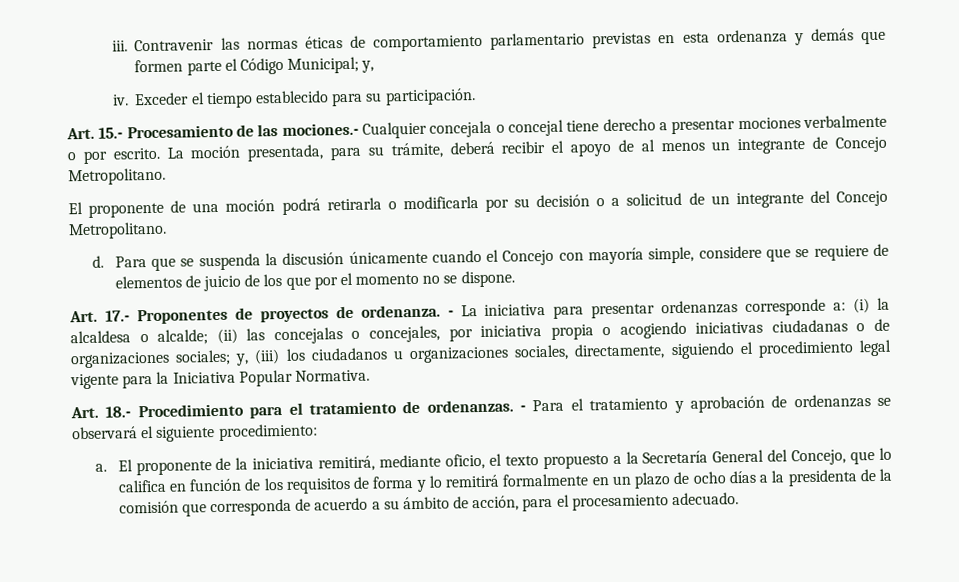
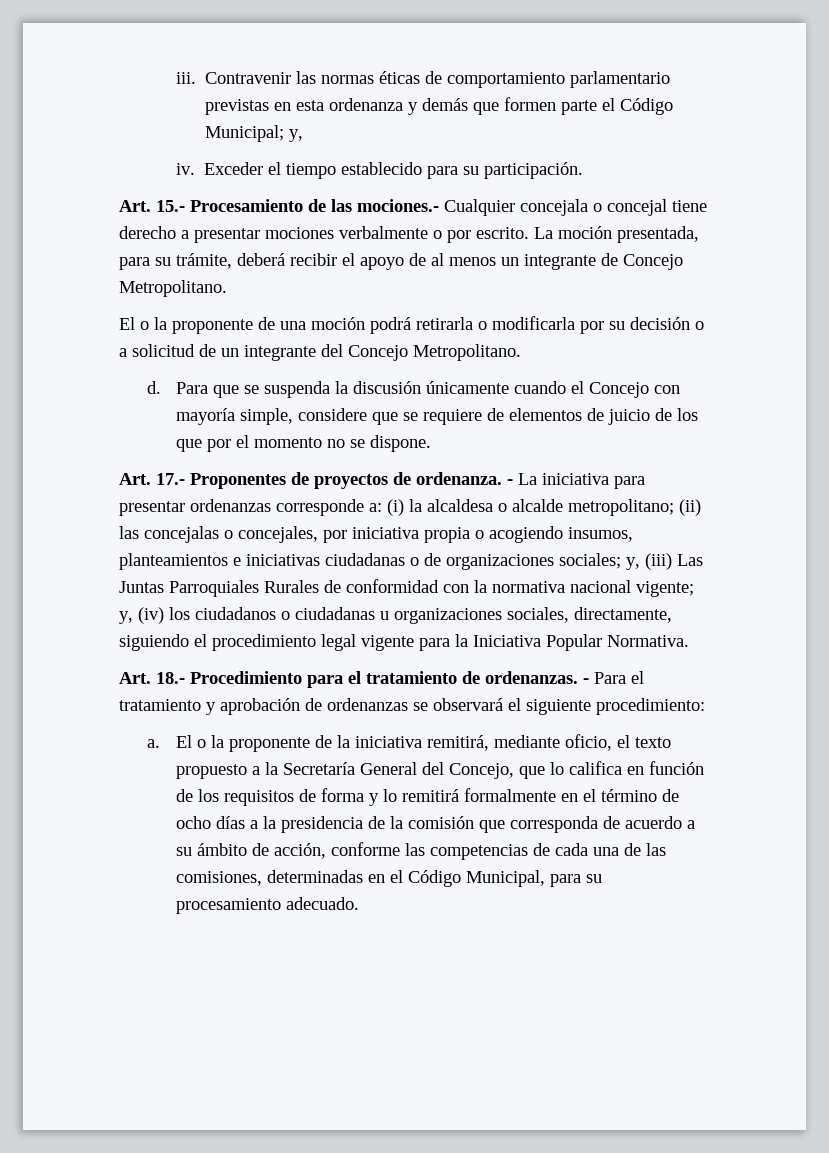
- El proponente de una moción podrá retirarla o modificarla por su decisión o a solicitud de un integrante del Concejo Metropolitano.
+ El o la proponente de una moción podrá retirarla o modificarla por su decisión o a solicitud de un integrante del Concejo Metropolitano.
- - La iniciativa para presentar ordenanzas corresponde a: (i) la alcaldesa o alcalde; (ii) las concejalas o concejales, por iniciativa propia o acogiendo iniciativas ciudadanas o de organizaciones sociales; y, (iii) los ciudadanos u organizaciones sociales, directamente, siguiendo el procedimiento legal vigente para la Iniciativa Popular Normativa.
+ - La iniciativa para presentar ordenanzas corresponde a: (i) la alcaldesa o alcalde metropolitano; (ii) las concejalas o concejales, por iniciativa propia o acogiendo insumos, planteamientos e iniciativas ciudadanas o de organizaciones sociales; y, (iii) Las Juntas Parroquiales Rurales de conformidad con la normativa nacional vigente; y, (iv) los ciudadanos o ciudadanas u organizaciones sociales, directamente, siguiendo el procedimiento legal vigente para la Iniciativa Popular Normativa.
- El proponente de la iniciativa remitirá, mediante oficio, el texto propuesto a la Secretaría General del Concejo, que lo califica en función de los requisitos de forma y lo remitirá formalmente en un plazo de ocho días a la presidenta de la comisión que corresponda de acuerdo a su ámbito de acción, para el procesamiento adecuado.
+ El o la proponente de la iniciativa remitirá, mediante oficio, el texto propuesto a la Secretaría General del Concejo, que lo califica en función de los requisitos de forma y lo remitirá formalmente en el término de ocho días a la presidencia de la comisión que corresponda de acuerdo a su ámbito de acción, conforme las competencias de cada una de las comisiones, determinadas en el Código Municipal, para su procesamiento adecuado.

